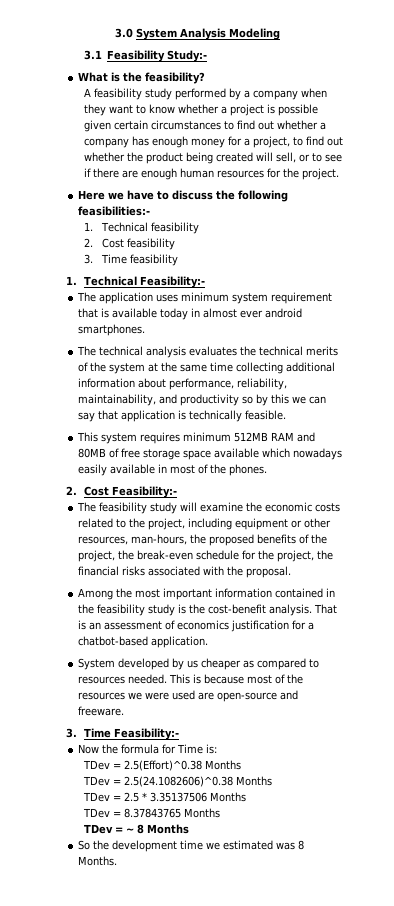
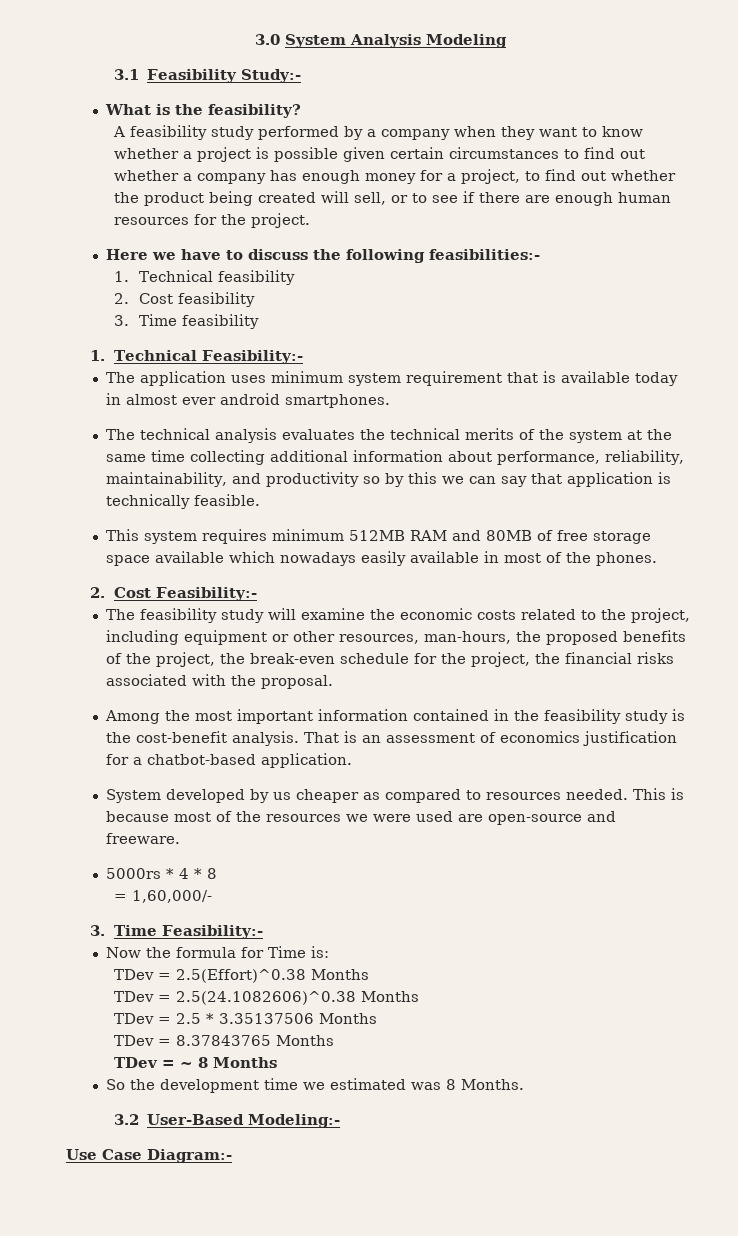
+ 5000rs * 4 * 8
+ = 1,60,000/-
+ 3.2 User-Based Modeling:-
+ Use Case Diagram:-

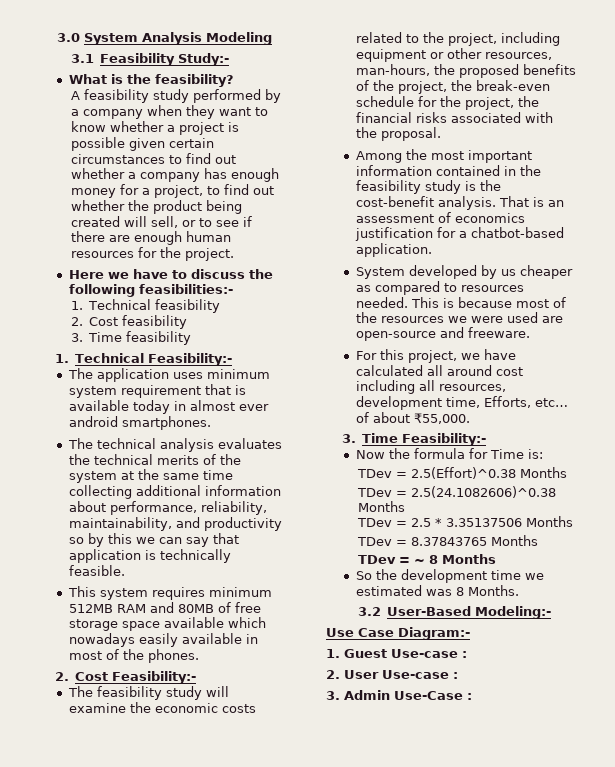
- 5000rs * 4 * 8
- = 1,60,000/-
+ For this project, we have calculated all around cost including all resources, development time, Efforts, etc… of about ₹55,000.
+ 1. Guest Use-case :
+ 2. User Use-case :
+ 3. Admin Use-Case :

